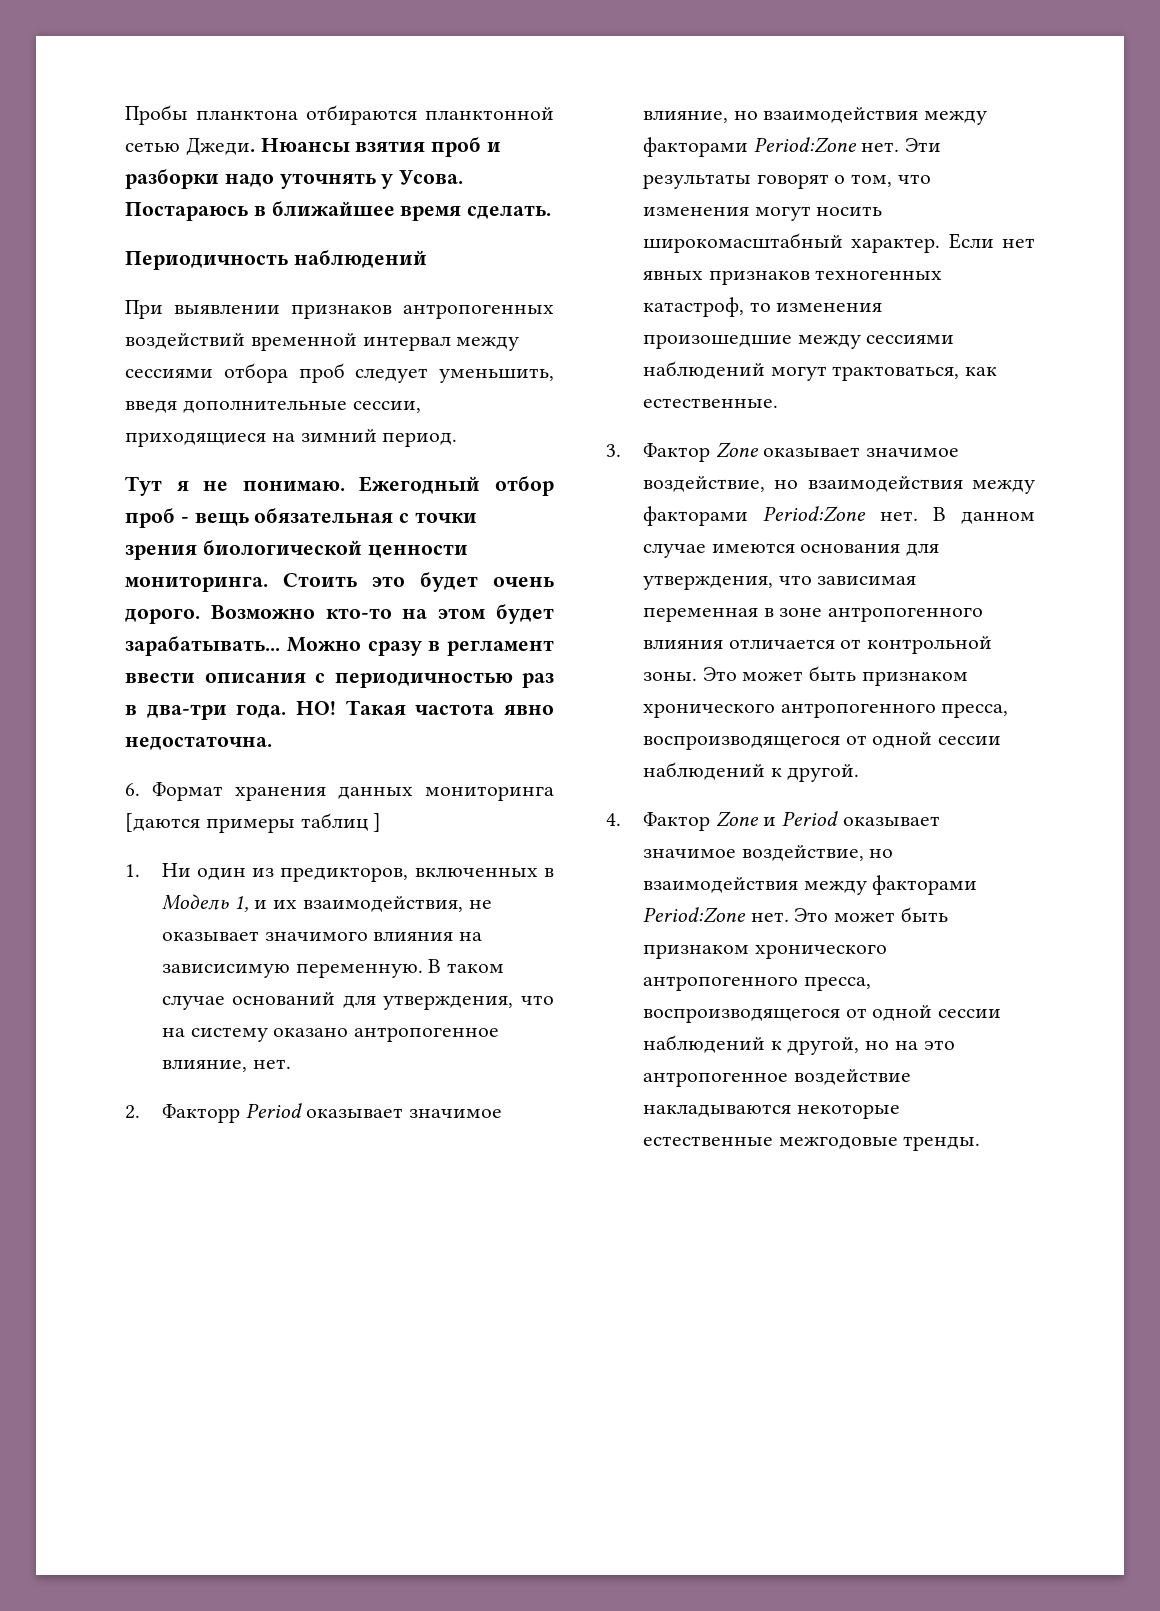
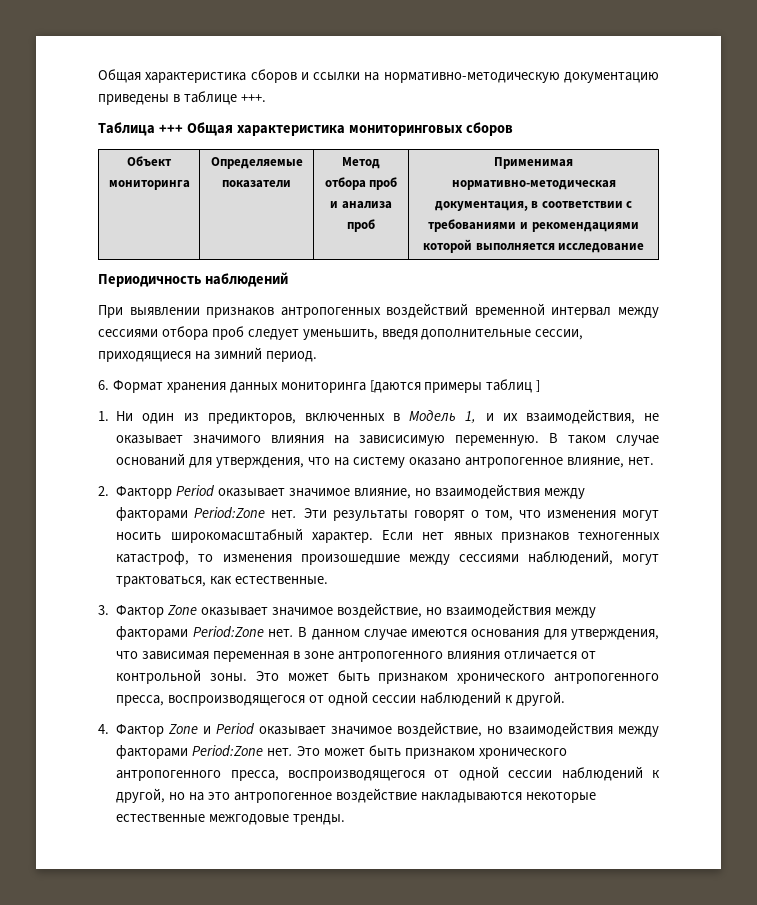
- Пробы планктона отбираются планктонной сетью Джеди. Нюансы взятия проб и разборки надо уточнять у Усова. Постараюсь в ближайшее время сделать.
+ Общая характеристика сборов и ссылки на нормативно-методическую документацию приведены в таблице +++.
+ Таблица +++ Общая характеристика мониторинговых сборов
+ Объект мониторинга | Определяемые показатели | Метод отбора проб и анализа проб | Применимая нормативно-методическая документация, в соответствии с требованиями и рекомендациями которой выполняется исследование
- Тут я не понимаю. Ежегодный отбор проб - вещь обязательная с точки зрения биологической ценности мониторинга. Стоить это будет очень дорого. Возможно кто-то на этом будет зарабатывать... Можно сразу в регламент ввести описания с периодичностью раз в два-три года. НО! Такая частота явно недостаточна.
- Если нет явных признаков техногенных катастроф, то изменения произошедшие между сессиями наблюдений могут трактоваться, как естественные.
+ Если нет явных признаков техногенных катастроф, то изменения произошедшие между сессиями наблюдений, могут трактоваться, как естественные.

